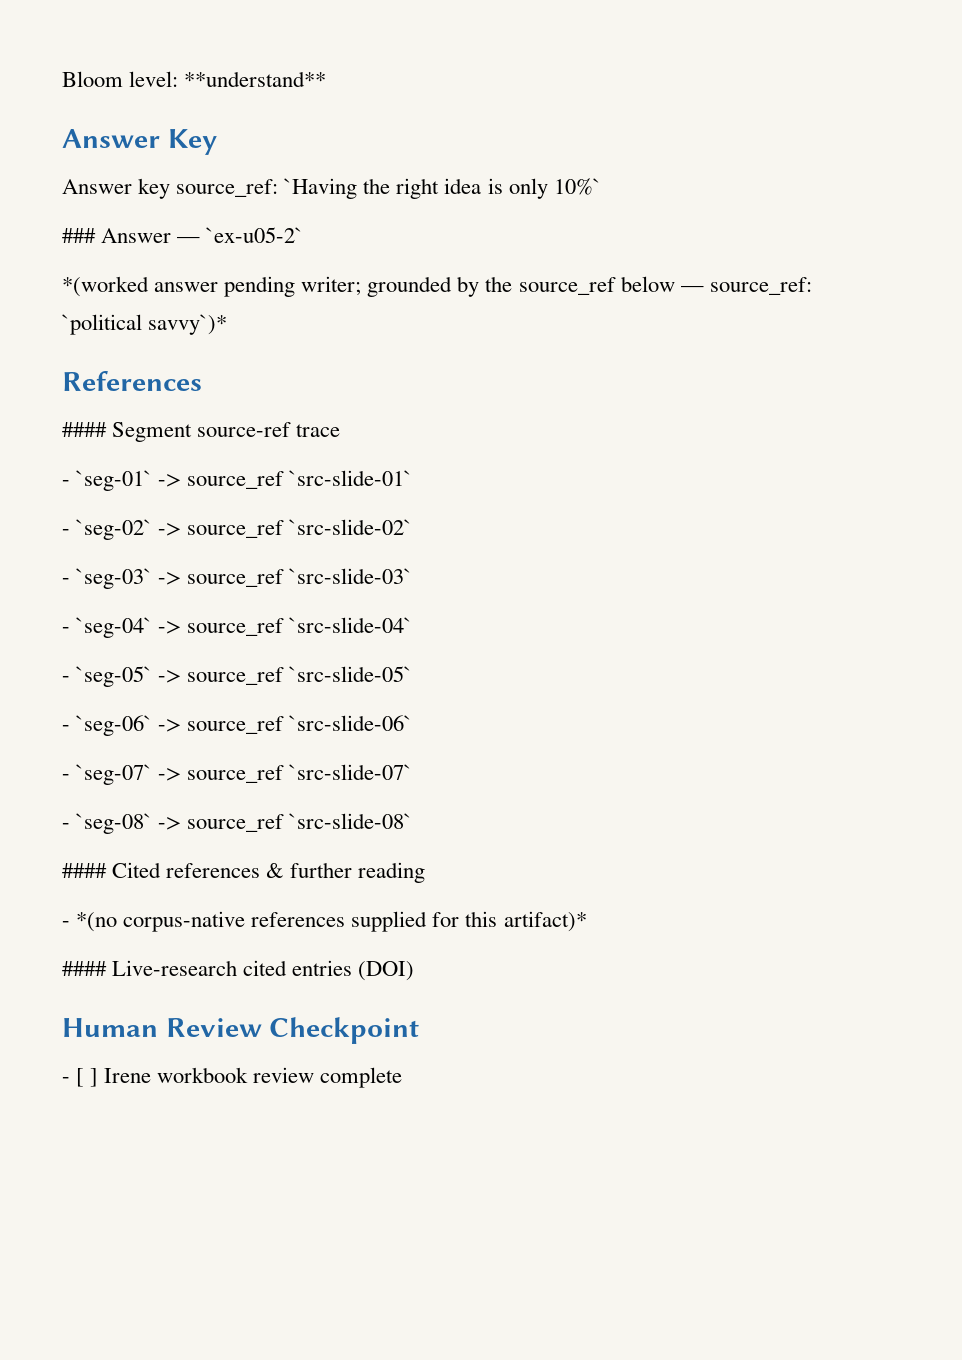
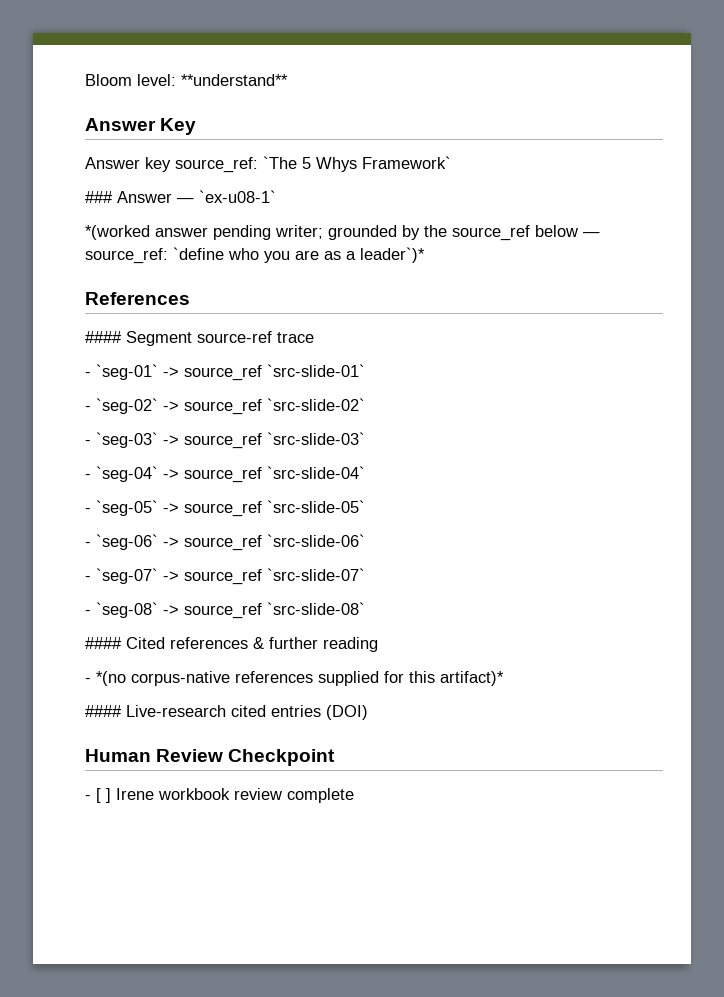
- Answer key source_ref: `Having the right idea is only 10%`
+ Answer key source_ref: `The 5 Whys Framework`
- ### Answer — `ex-u05-2`
+ ### Answer — `ex-u08-1`
- *(worked answer pending writer; grounded by the source_ref below — source_ref: `political savvy`)*
+ *(worked answer pending writer; grounded by the source_ref below — source_ref: `define who you are as a leader`)*

